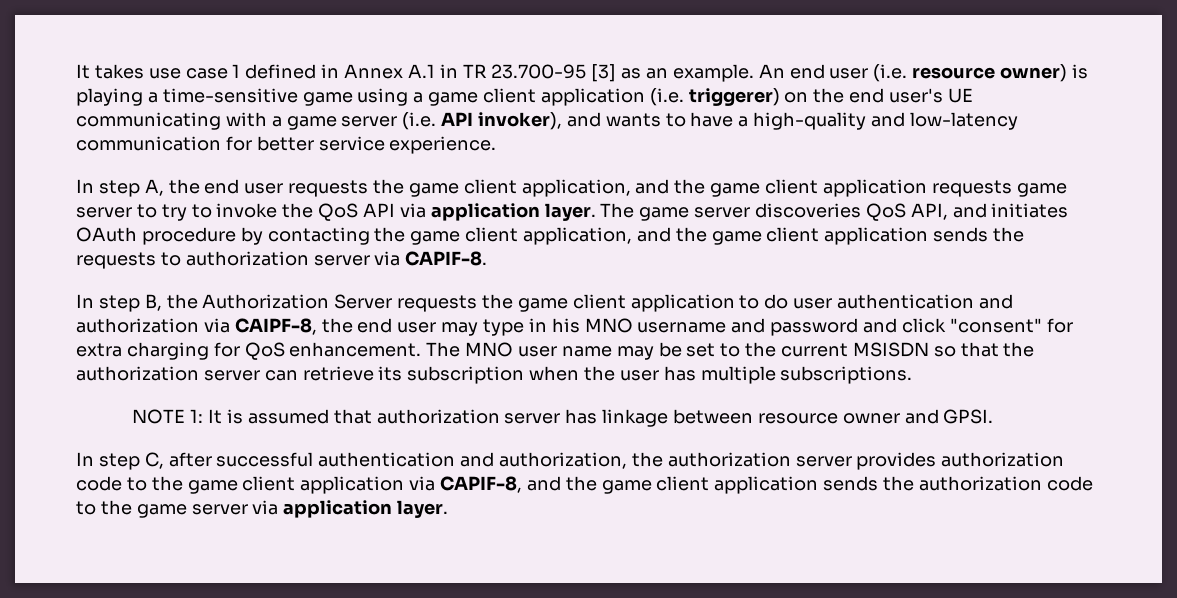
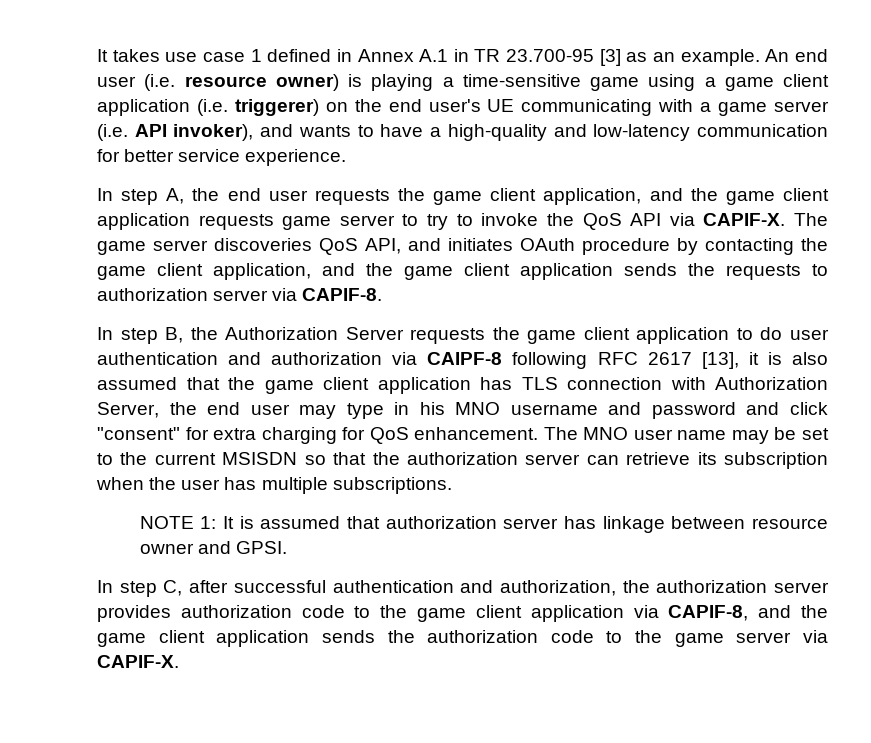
- In step A, the end user requests the game client application, and the game client application requests game server to try to invoke the QoS API via application layer.
+ In step A, the end user requests the game client application, and the game client application requests game server to try to invoke the QoS API via CAPIF-X.
- In step B, the Authorization Server requests the game client application to do user authentication and authorization via CAIPF-8, the end user may type in his MNO username and password and click "consent" for extra charging for QoS enhancement.
+ In step B, the Authorization Server requests the game client application to do user authentication and authorization via CAIPF-8 following RFC 2617 [13], it is also assumed that the game client application has TLS connection with Authorization Server, the end user may type in his MNO username and password and click "consent" for extra charging for QoS enhancement.
- In step C, after successful authentication and authorization, the authorization server provides authorization code to the game client application via CAPIF-8, and the game client application sends the authorization code to the game server via application layer.
+ In step C, after successful authentication and authorization, the authorization server provides authorization code to the game client application via CAPIF-8, and the game client application sends the authorization code to the game server via CAPIF-X.

